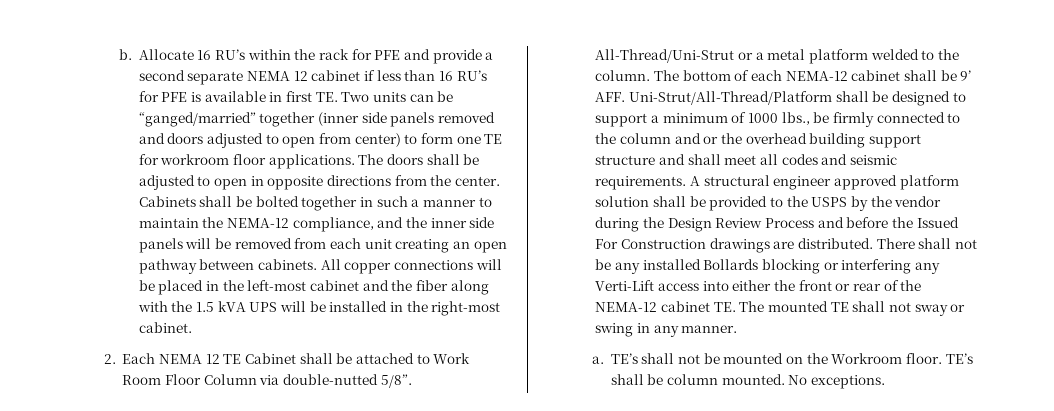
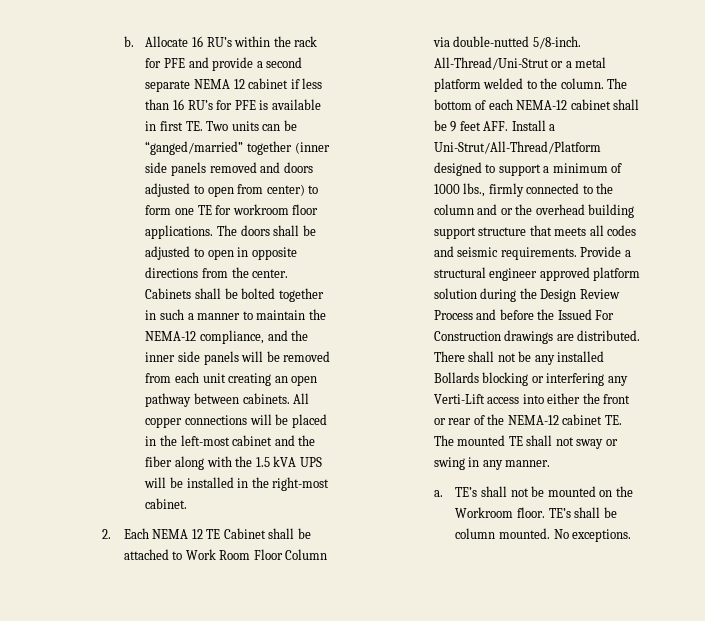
- 2. Each NEMA 12 TE Cabinet shall be attached to Work Room Floor Column via double-nutted 5/8”.
+ 2. Each NEMA 12 TE Cabinet shall be attached to Work Room Floor Column via double-nutted 5/8-inch.
- The bottom of each NEMA-12 cabinet shall be 9’ AFF. Uni-Strut/All-Thread/Platform shall be designed to support a minimum of 1000 lbs., be firmly connected to the column and or the overhead building support structure and shall meet all codes and seismic requirements.
+ The bottom of each NEMA-12 cabinet shall be 9 feet AFF. Install a Uni-Strut/All-Thread/Platform designed to support a minimum of 1000 lbs., firmly connected to the column and or the overhead building support structure that meets all codes and seismic requirements.
- A structural engineer approved platform solution shall be provided to the USPS by the vendor during the Design Review Process and before the Issued For Construction drawings are distributed.
+ Provide a structural engineer approved platform solution during the Design Review Process and before the Issued For Construction drawings are distributed.

